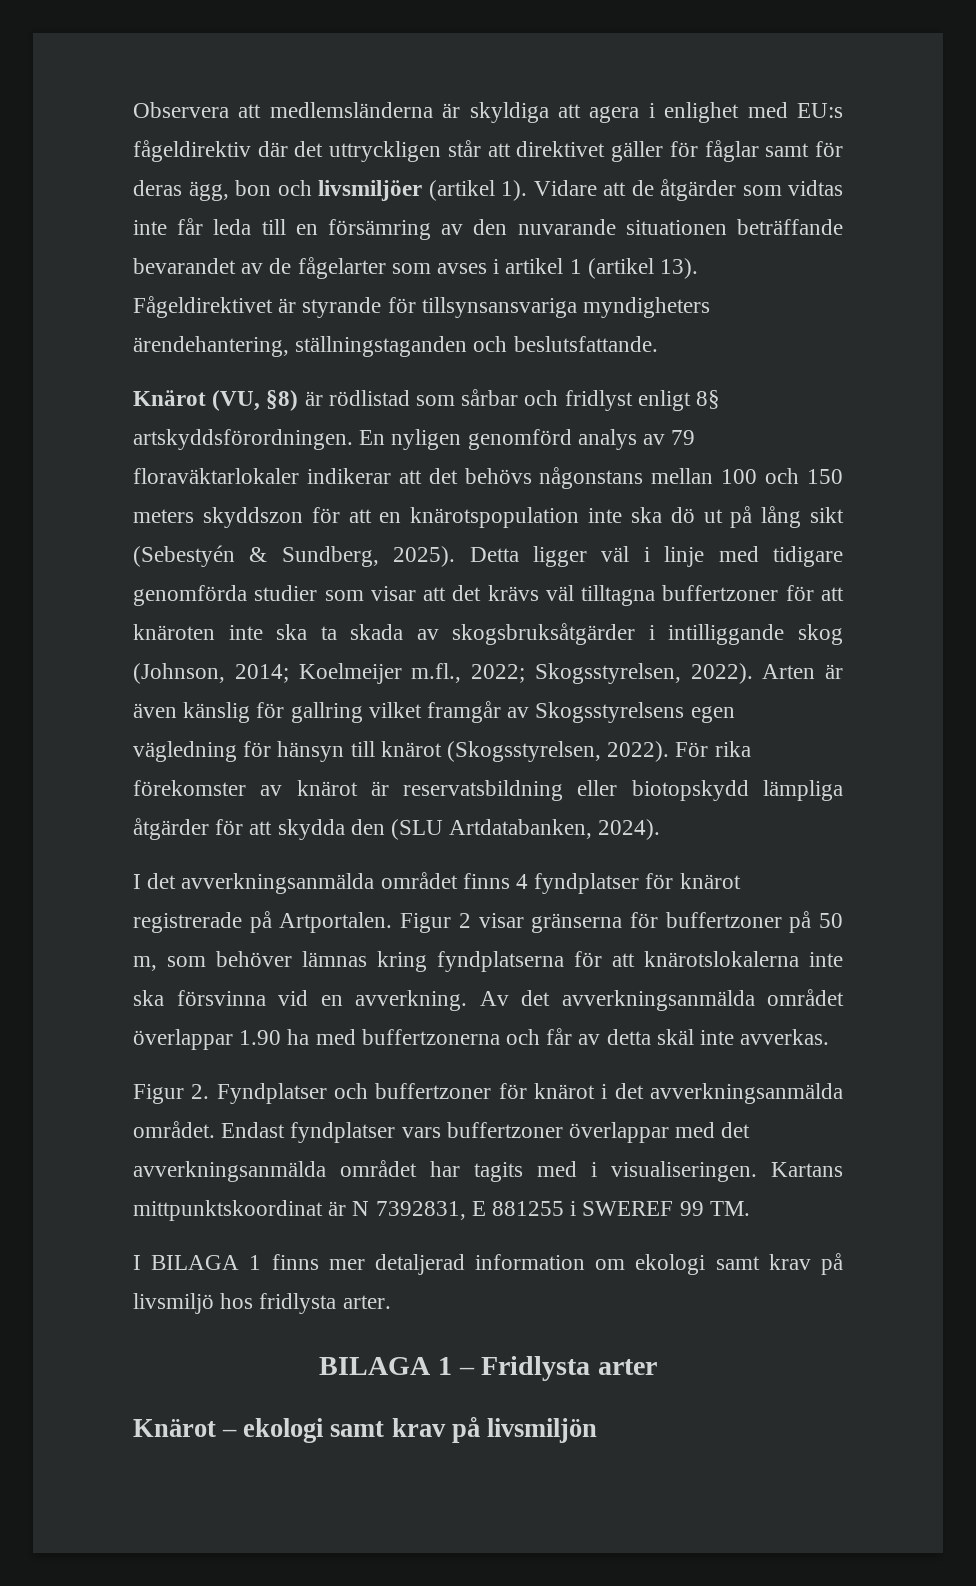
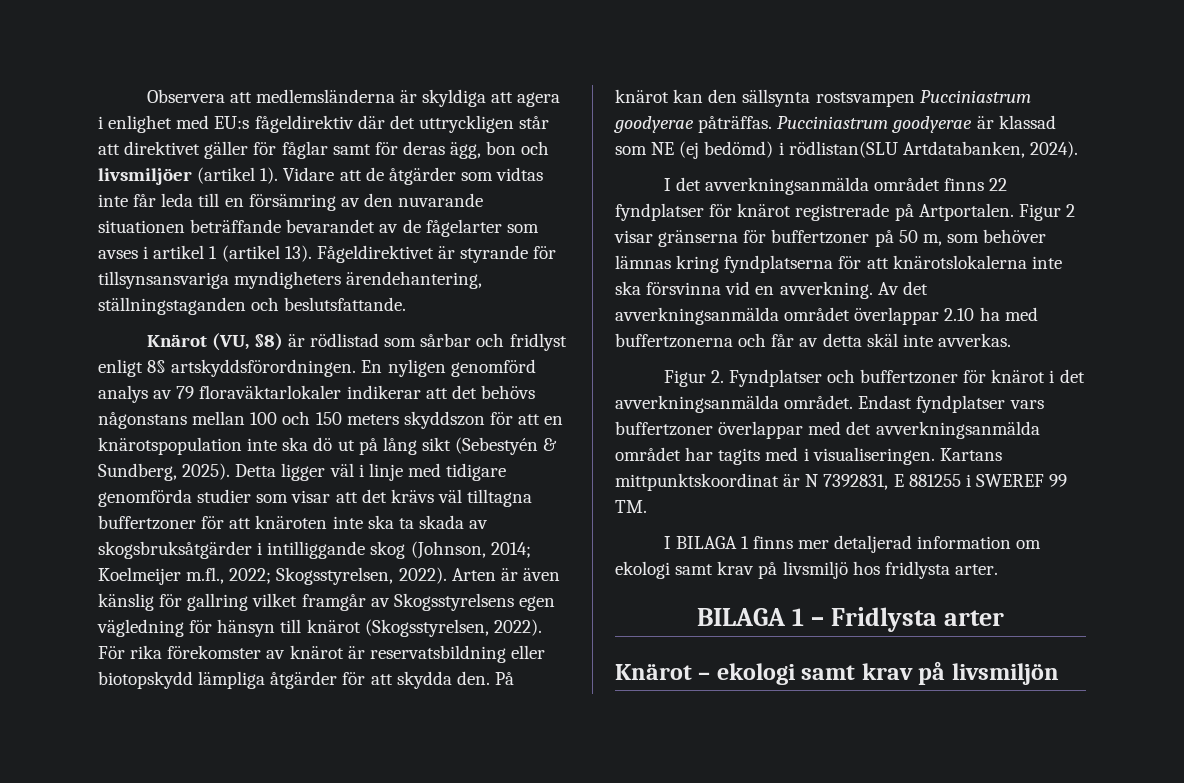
- För rika förekomster av knärot är reservatsbildning eller biotopskydd lämpliga åtgärder för att skydda den (SLU Artdatabanken, 2024).
+ För rika förekomster av knärot är reservatsbildning eller biotopskydd lämpliga åtgärder för att skydda den. På knärot kan den sällsynta rostsvampen Pucciniastrum goodyerae påträffas. Pucciniastrum goodyerae är klassad som NE (ej bedömd) i rödlistan(SLU Artdatabanken, 2024).
- I det avverkningsanmälda området finns 4 fyndplatser för knärot registrerade på Artportalen.
+ I det avverkningsanmälda området finns 22 fyndplatser för knärot registrerade på Artportalen.
- Av det avverkningsanmälda området överlappar 1.90 ha med buffertzonerna och får av detta skäl inte avverkas.
+ Av det avverkningsanmälda området överlappar 2.10 ha med buffertzonerna och får av detta skäl inte avverkas.

